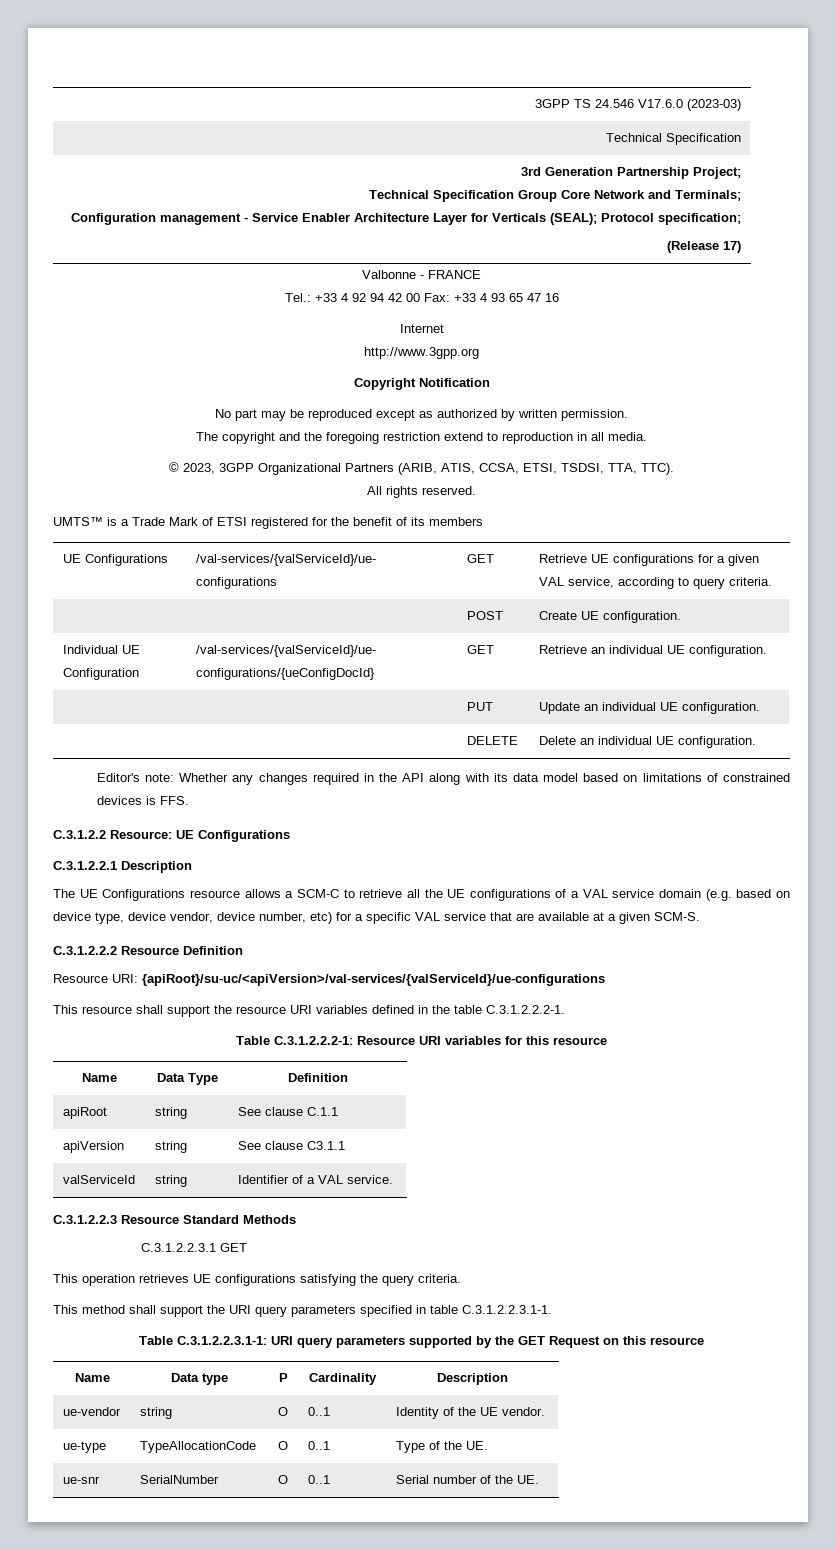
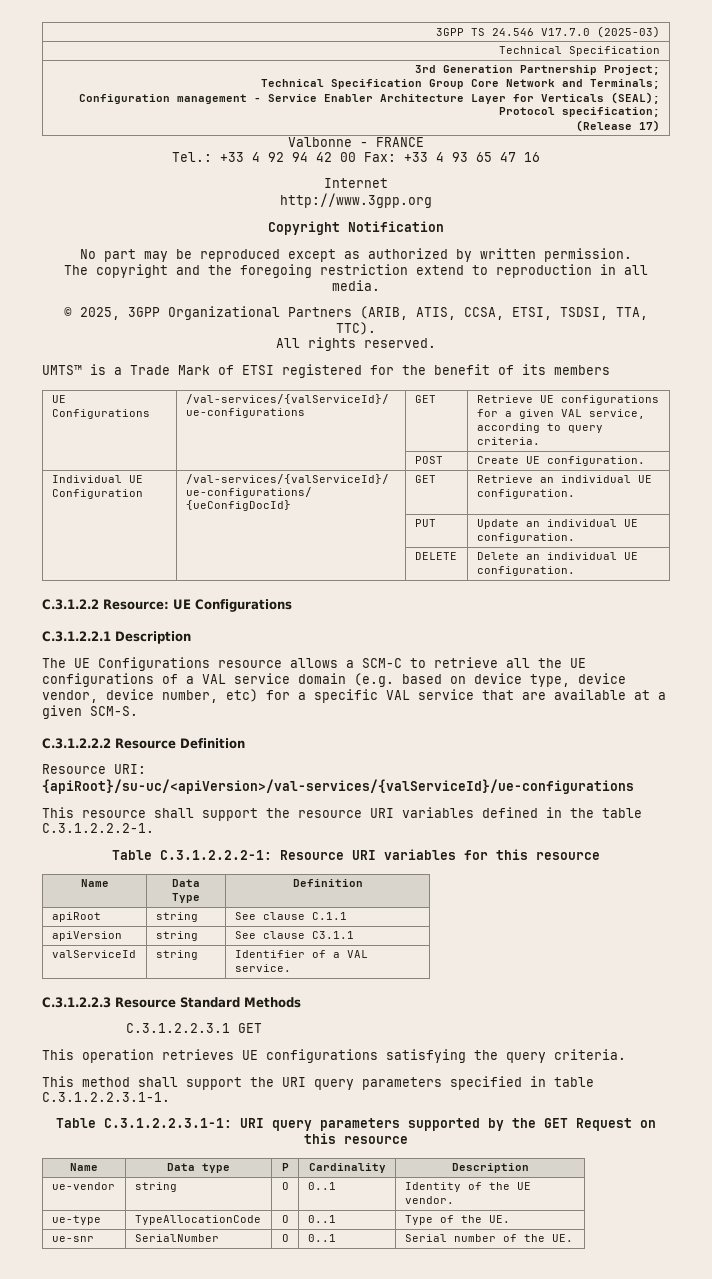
- 3GPP TS 24.546 V17.6.0 (2023-03)
+ 3GPP TS 24.546 V17.7.0 (2025-03)
- © 2023, 3GPP Organizational Partners (ARIB, ATIS, CCSA, ETSI, TSDSI, TTA, TTC).
+ © 2025, 3GPP Organizational Partners (ARIB, ATIS, CCSA, ETSI, TSDSI, TTA, TTC).
- Editor's note: Whether any changes required in the API along with its data model based on limitations of constrained devices is FFS.

